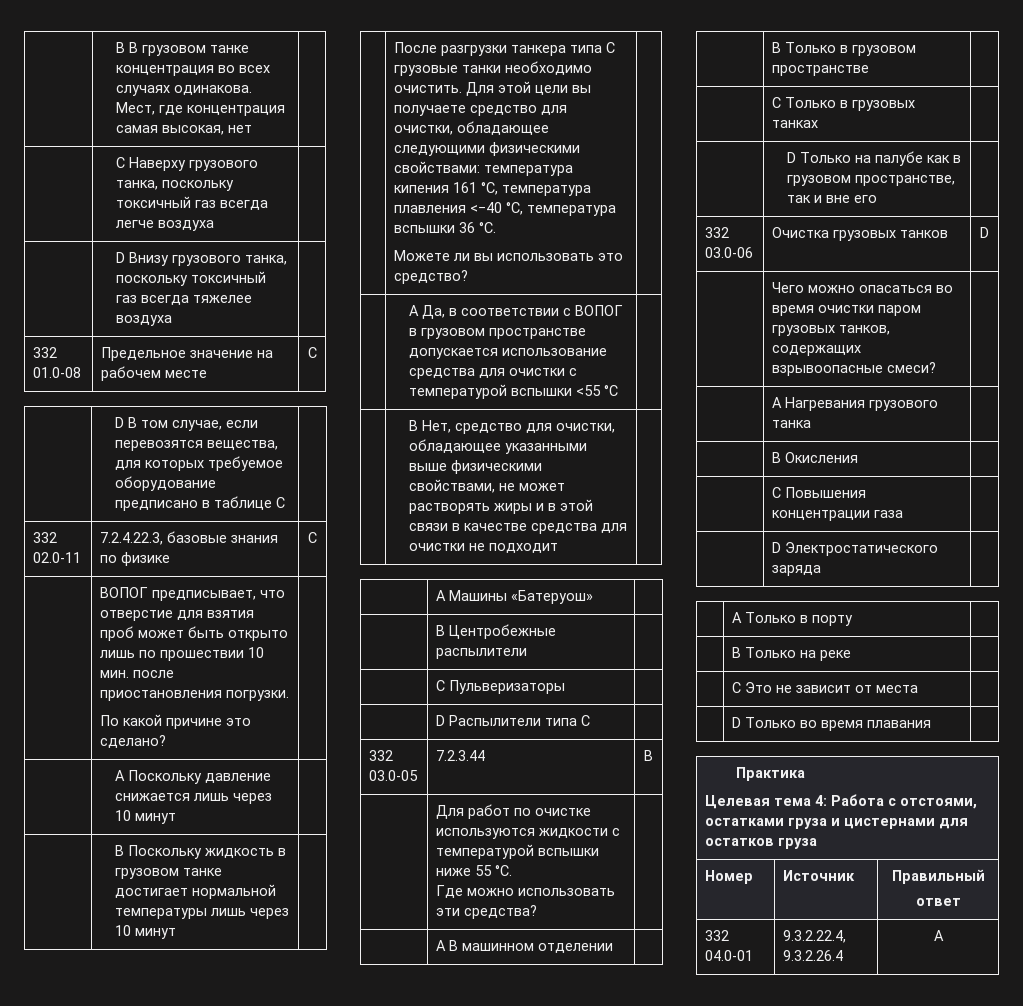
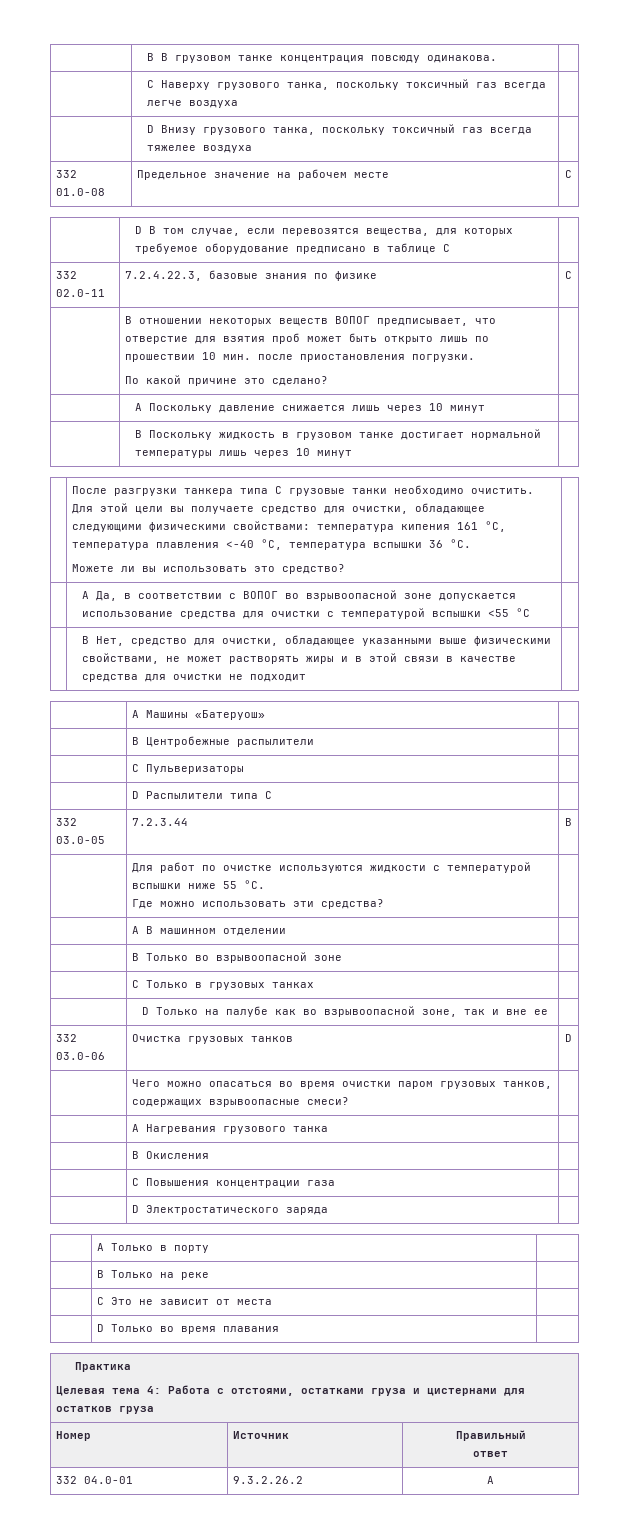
- | B В грузовом танке концентрация во всех случаях одинакова. Мест, где концентрация самая высокая, нет |
+ | B В грузовом танке концентрация повсюду одинакова. |
- | ВОПОГ предписывает, что отверстие для взятия проб может быть открыто лишь по прошествии 10 мин. после приостановления погрузки.
+ | В отношении некоторых веществ ВОПОГ предписывает, что отверстие для взятия проб может быть открыто лишь по прошествии 10 мин. после приостановления погрузки.
- | A Да, в соответствии с ВОПОГ в грузовом пространстве допускается использование средства для очистки с температурой вспышки <55 °С |
+ | A Да, в соответствии с ВОПОГ во взрывоопасной зоне допускается использование средства для очистки с температурой вспышки <55 °С |
- | В Только в грузовом пространстве |
+ | В Только во взрывоопасной зоне |
- | D Только на палубе как в грузовом пространстве, так и вне его |
+ | D Только на палубе как во взрывоопасной зоне, так и вне ее |
- 332 04.0-01 | 9.3.2.22.4, 9.3.2.26.4 | A
+ 332 04.0-01 | 9.3.2.26.2 | A

